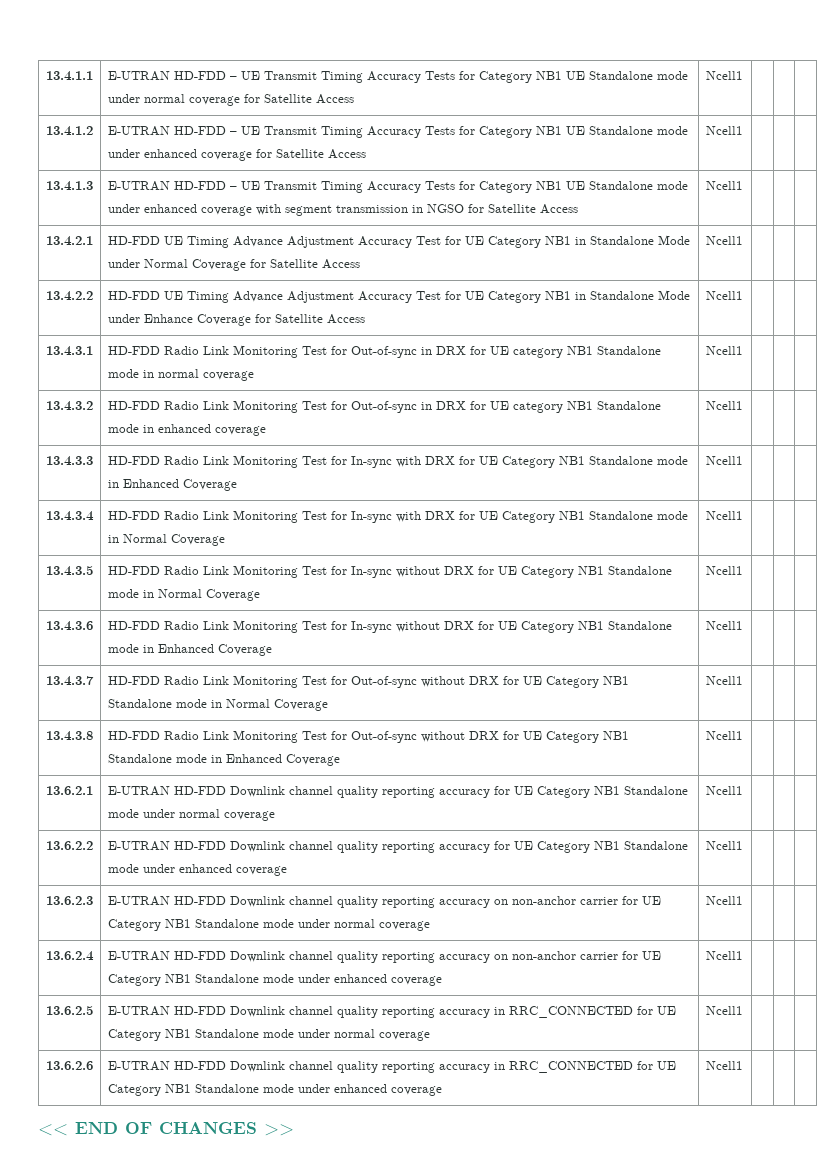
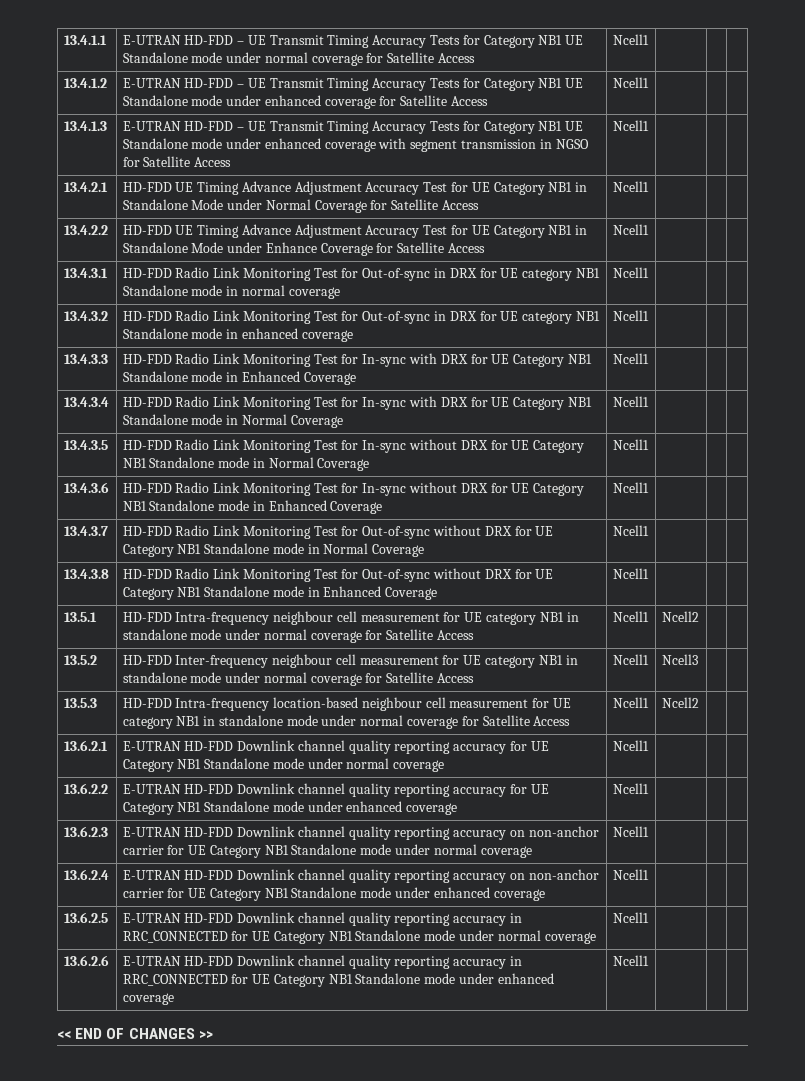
+ 13.5.1 | HD-FDD Intra-frequency neighbour cell measurement for UE category NB1 in standalone mode under normal coverage for Satellite Access | Ncell1 | Ncell2 | |
+ 13.5.2 | HD-FDD Inter-frequency neighbour cell measurement for UE category NB1 in standalone mode under normal coverage for Satellite Access | Ncell1 | Ncell3 | |
+ 13.5.3 | HD-FDD Intra-frequency location-based neighbour cell measurement for UE category NB1 in standalone mode under normal coverage for Satellite Access | Ncell1 | Ncell2 | |

